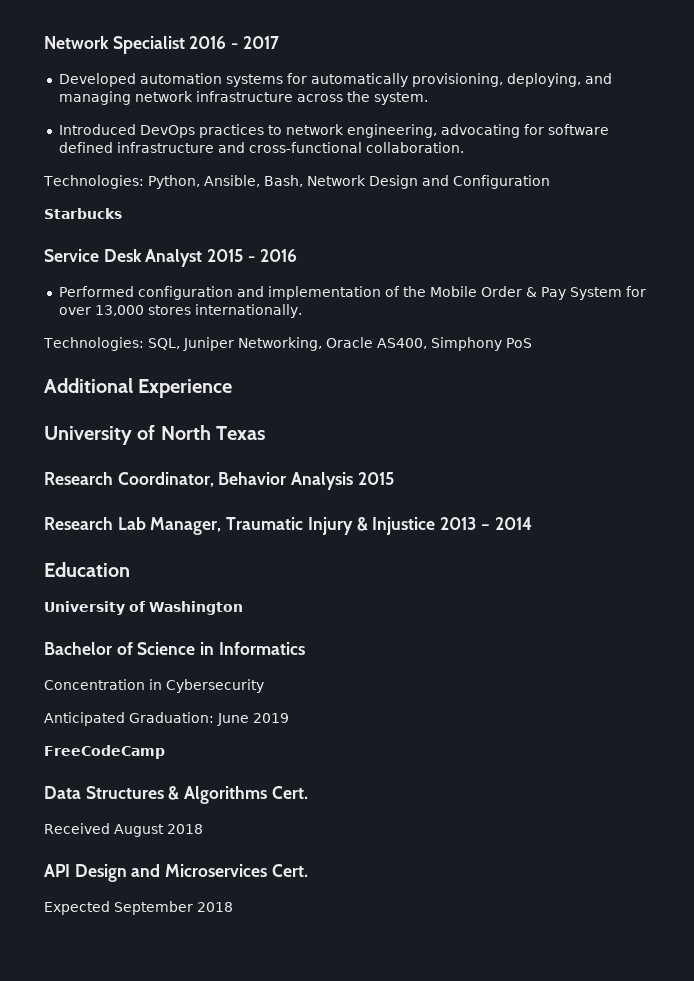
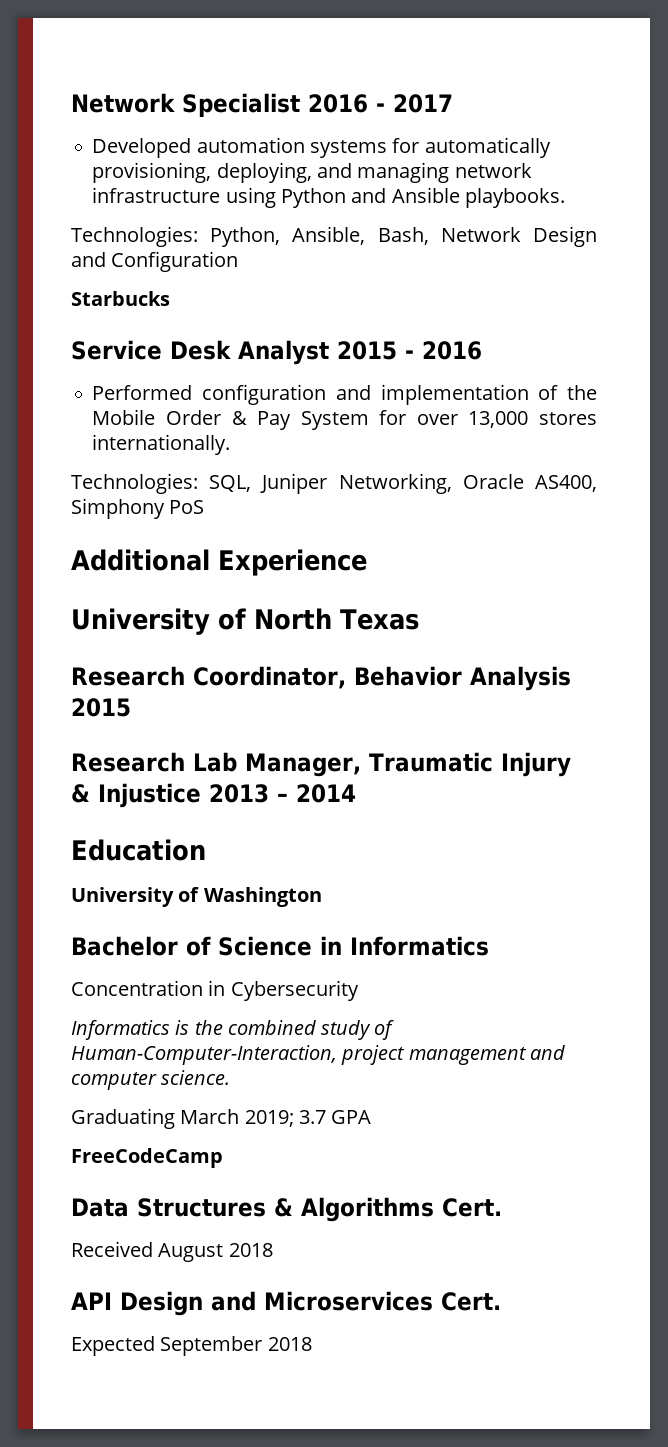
- Developed automation systems for automatically provisioning, deploying, and managing network infrastructure across the system.
- Introduced DevOps practices to network engineering, advocating for software defined infrastructure and cross-functional collaboration.
+ Developed automation systems for automatically provisioning, deploying, and managing network infrastructure using Python and Ansible playbooks.
- Anticipated Graduation: June 2019
+ Informatics is the combined study of Human-Computer-Interaction, project management and computer science.
+ Graduating March 2019; 3.7 GPA

